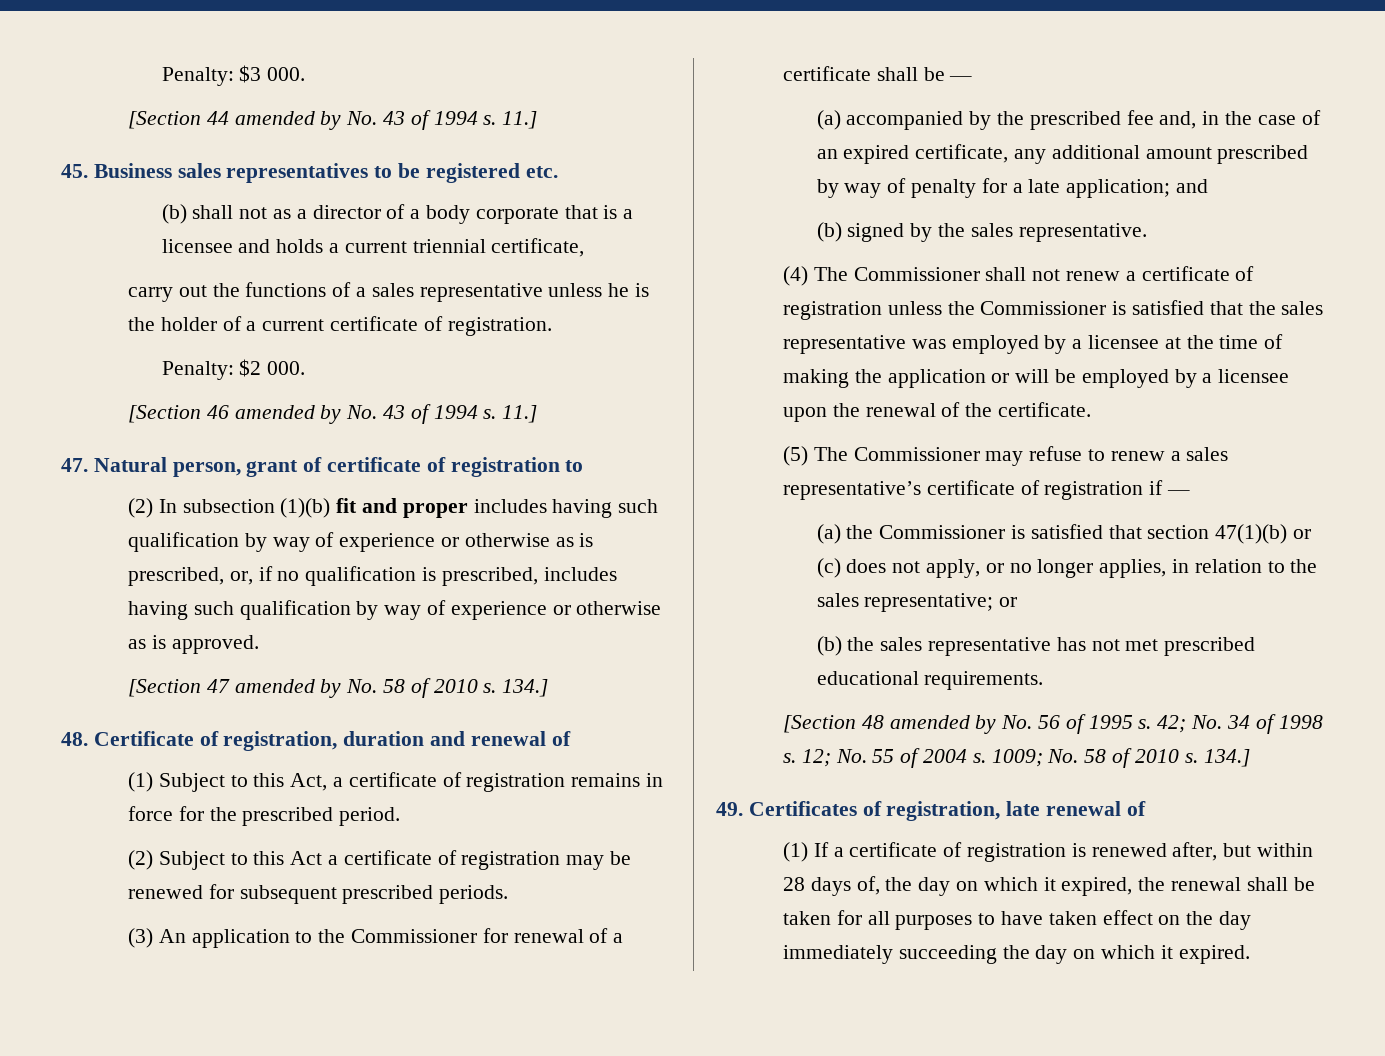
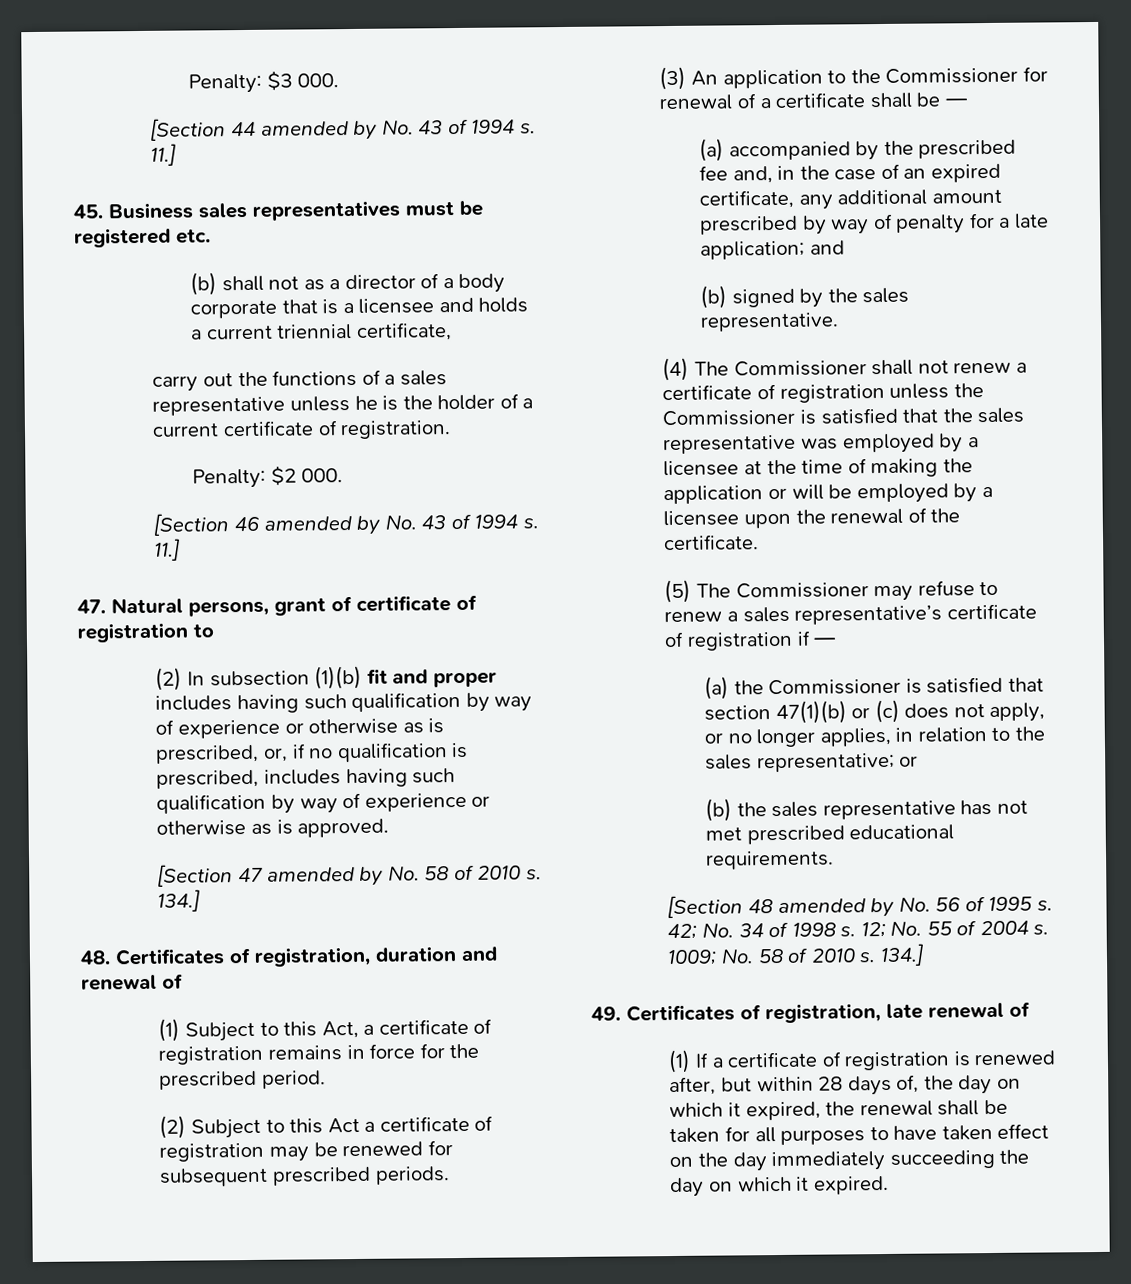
- 45. Business sales representatives to be registered etc.
+ 45. Business sales representatives must be registered etc.
- 47. Natural person, grant of certificate of registration to
+ 47. Natural persons, grant of certificate of registration to
- 48. Certificate of registration, duration and renewal of
+ 48. Certificates of registration, duration and renewal of

